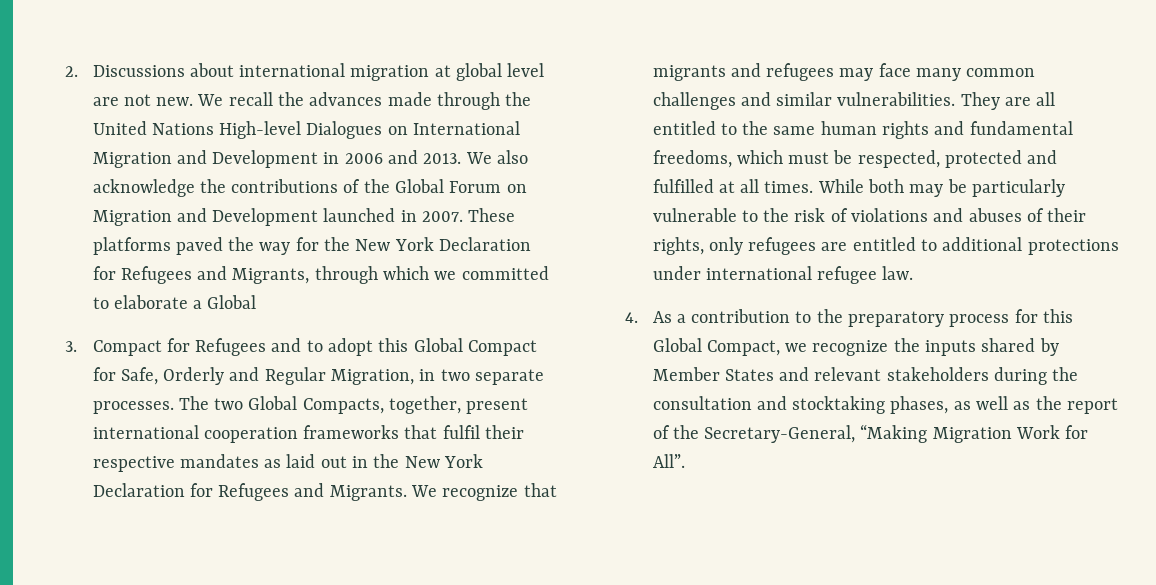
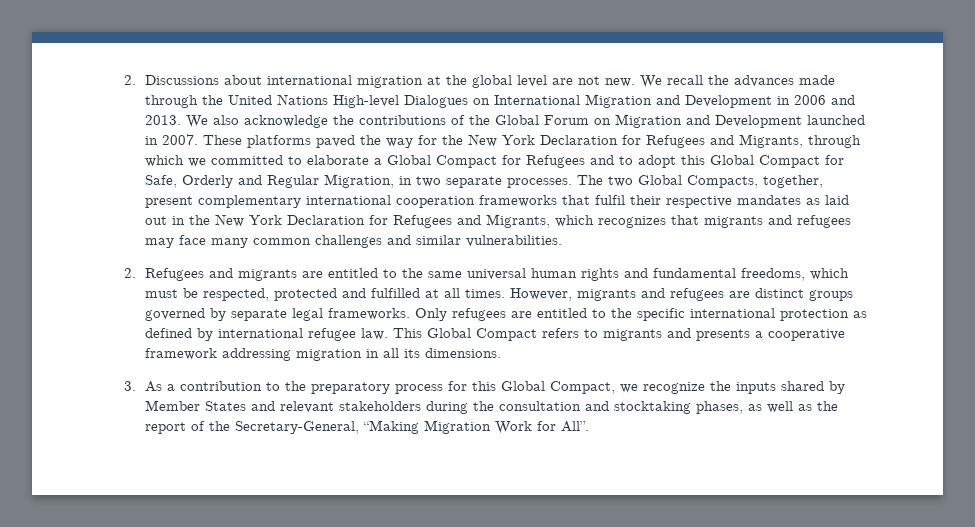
- 2. Discussions about international migration at global level are not new.
+ 2. Discussions about international migration at the global level are not new.
- These platforms paved the way for the New York Declaration for Refugees and Migrants, through which we committed to elaborate a Global
- 3. Compact for Refugees and to adopt this Global Compact for Safe, Orderly and Regular Migration, in two separate processes.
+ These platforms paved the way for the New York Declaration for Refugees and Migrants, through which we committed to elaborate a Global Compact for Refugees and to adopt this Global Compact for Safe, Orderly and Regular Migration, in two separate processes.
- The two Global Compacts, together, present international cooperation frameworks that fulfil their respective mandates as laid out in the New York Declaration for Refugees and Migrants. We recognize that migrants and refugees may face many common challenges and similar vulnerabilities. They are all entitled to the same human rights and fundamental freedoms, which must be respected, protected and fulfilled at all times.
+ The two Global Compacts, together, present complementary international cooperation frameworks that fulfil their respective mandates as laid out in the New York Declaration for Refugees and Migrants, which recognizes that migrants and refugees may face many common challenges and similar vulnerabilities.
+ 2. Refugees and migrants are entitled to the same universal human rights and fundamental freedoms, which must be respected, protected and fulfilled at all times.
- While both may be particularly vulnerable to the risk of violations and abuses of their rights, only refugees are entitled to additional protections under international refugee law.
- 4. As a contribution to the preparatory process for this Global Compact, we recognize the inputs shared by Member States and relevant stakeholders during the consultation and stocktaking phases, as well as the report of the Secretary-General, “Making Migration Work for All”.
+ However, migrants and refugees are distinct groups governed by separate legal frameworks. Only refugees are entitled to the specific international protection as defined by international refugee law. This Global Compact refers to migrants and presents a cooperative framework addressing migration in all its dimensions.
+ 3. As a contribution to the preparatory process for this Global Compact, we recognize the inputs shared by Member States and relevant stakeholders during the consultation and stocktaking phases, as well as the report of the Secretary-General, “Making Migration Work for All”.

